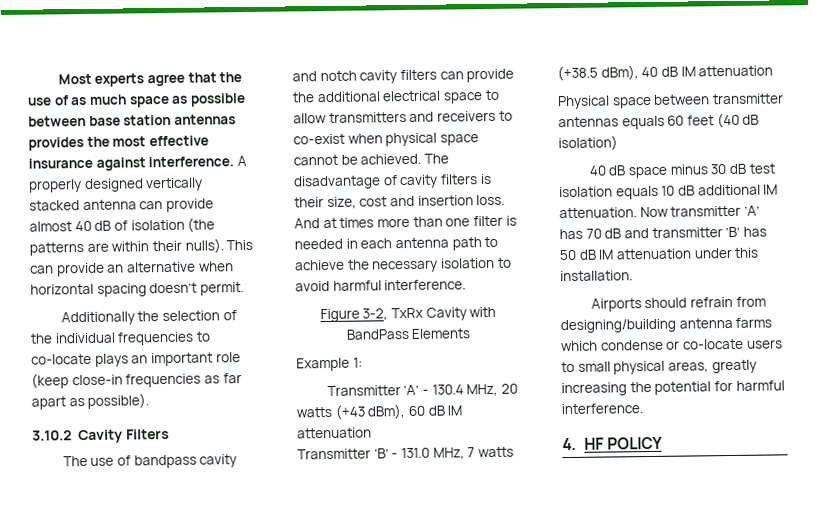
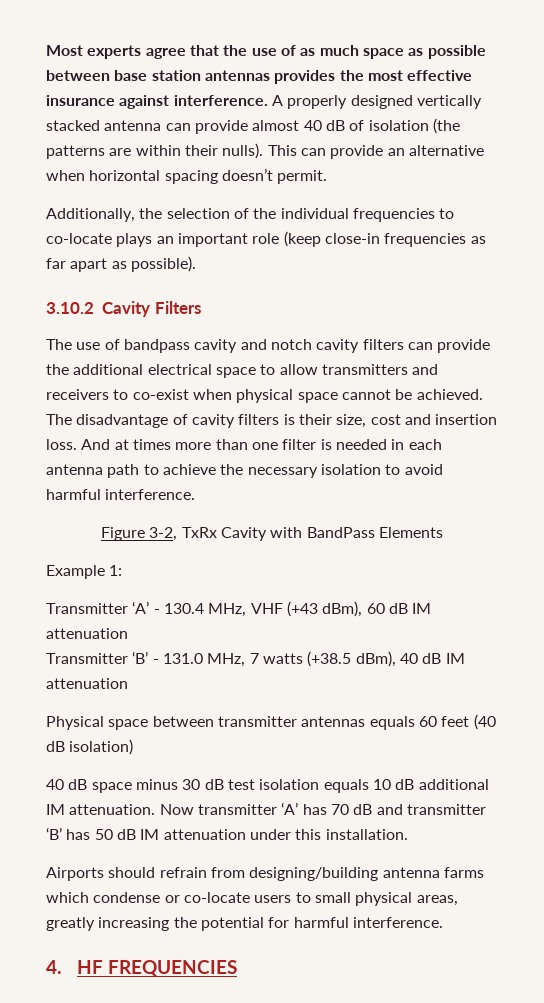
- Additionally the selection of the individual frequencies to co-locate plays an important role (keep close-in frequencies as far apart as possible).
+ Additionally, the selection of the individual frequencies to co-locate plays an important role (keep close-in frequencies as far apart as possible).
- Transmitter ‘A’ - 130.4 MHz, 20 watts (+43 dBm), 60 dB IM attenuation
+ Transmitter ‘A’ - 130.4 MHz, VHF (+43 dBm), 60 dB IM attenuation
- 4. HF POLICY
+ 4. HF FREQUENCIES

